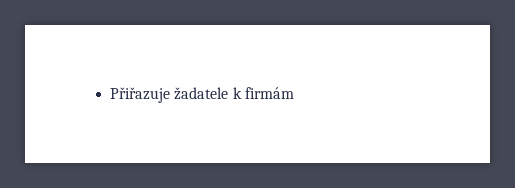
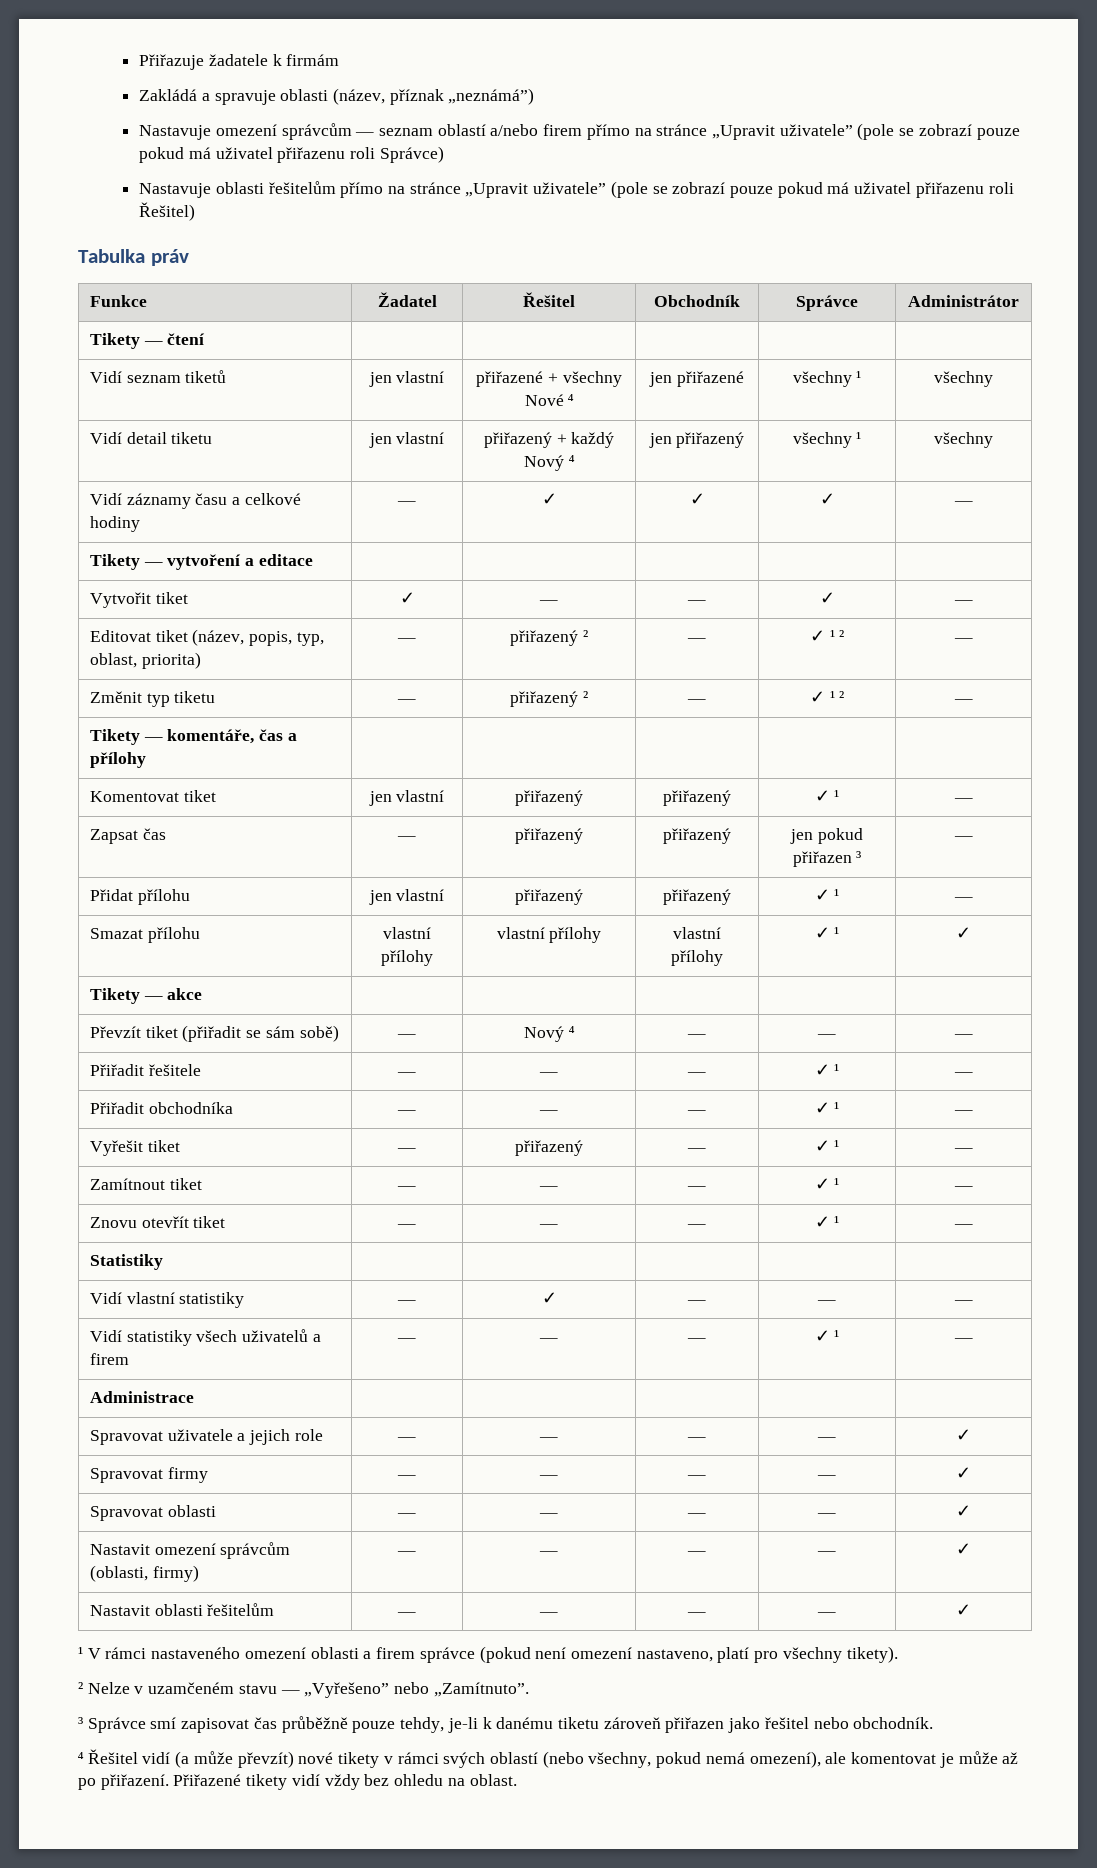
+ Zakládá a spravuje oblasti (název, příznak „neznámá”)
+ Nastavuje omezení správcům — seznam oblastí a/nebo firem přímo na stránce „Upravit uživatele” (pole se zobrazí pouze pokud má uživatel přiřazenu roli Správce)
+ Nastavuje oblasti řešitelům přímo na stránce „Upravit uživatele” (pole se zobrazí pouze pokud má uživatel přiřazenu roli Řešitel)
+ Tabulka práv
+ Funkce | Žadatel | Řešitel | Obchodník | Správce | Administrátor
+ Tikety — čtení | | | | |
+ Vidí seznam tiketů | jen vlastní | přiřazené + všechny Nové ⁴ | jen přiřazené | všechny ¹ | všechny
+ Vidí detail tiketu | jen vlastní | přiřazený + každý Nový ⁴ | jen přiřazený | všechny ¹ | všechny
+ Vidí záznamy času a celkové hodiny | — | ✓ | ✓ | ✓ | —
+ Tikety — vytvoření a editace | | | | |
+ Vytvořit tiket | ✓ | — | — | ✓ | —
+ Editovat tiket (název, popis, typ, oblast, priorita) | — | přiřazený ² | — | ✓ ¹ ² | —
+ Změnit typ tiketu | — | přiřazený ² | — | ✓ ¹ ² | —
+ Tikety — komentáře, čas a přílohy | | | | |
+ Komentovat tiket | jen vlastní | přiřazený | přiřazený | ✓ ¹ | —
+ Zapsat čas | — | přiřazený | přiřazený | jen pokud přiřazen ³ | —
+ Přidat přílohu | jen vlastní | přiřazený | přiřazený | ✓ ¹ | —
+ Smazat přílohu | vlastní přílohy | vlastní přílohy | vlastní přílohy | ✓ ¹ | ✓
+ Tikety — akce | | | | |
+ Převzít tiket (přiřadit se sám sobě) | — | Nový ⁴ | — | — | —
+ Přiřadit řešitele | — | — | — | ✓ ¹ | —
+ Přiřadit obchodníka | — | — | — | ✓ ¹ | —
+ Vyřešit tiket | — | přiřazený | — | ✓ ¹ | —
+ Zamítnout tiket | — | — | — | ✓ ¹ | —
+ Znovu otevřít tiket | — | — | — | ✓ ¹ | —
+ Statistiky | | | | |
+ Vidí vlastní statistiky | — | ✓ | — | — | —
+ Vidí statistiky všech uživatelů a firem | — | — | — | ✓ ¹ | —
+ Administrace | | | | |
+ Spravovat uživatele a jejich role | — | — | — | — | ✓
+ Spravovat firmy | — | — | — | — | ✓
+ Spravovat oblasti | — | — | — | — | ✓
+ Nastavit omezení správcům (oblasti, firmy) | — | — | — | — | ✓
+ Nastavit oblasti řešitelům | — | — | — | — | ✓
+ ¹ V rámci nastaveného omezení oblasti a firem správce (pokud není omezení nastaveno, platí pro všechny tikety).
+ ² Nelze v uzamčeném stavu — „Vyřešeno” nebo „Zamítnuto”.
+ ³ Správce smí zapisovat čas průběžně pouze tehdy, je-li k danému tiketu zároveň přiřazen jako řešitel nebo obchodník.
+ ⁴ Řešitel vidí (a může převzít) nové tikety v rámci svých oblastí (nebo všechny, pokud nemá omezení), ale komentovat je může až po přiřazení. Přiřazené tikety vidí vždy bez ohledu na oblast.

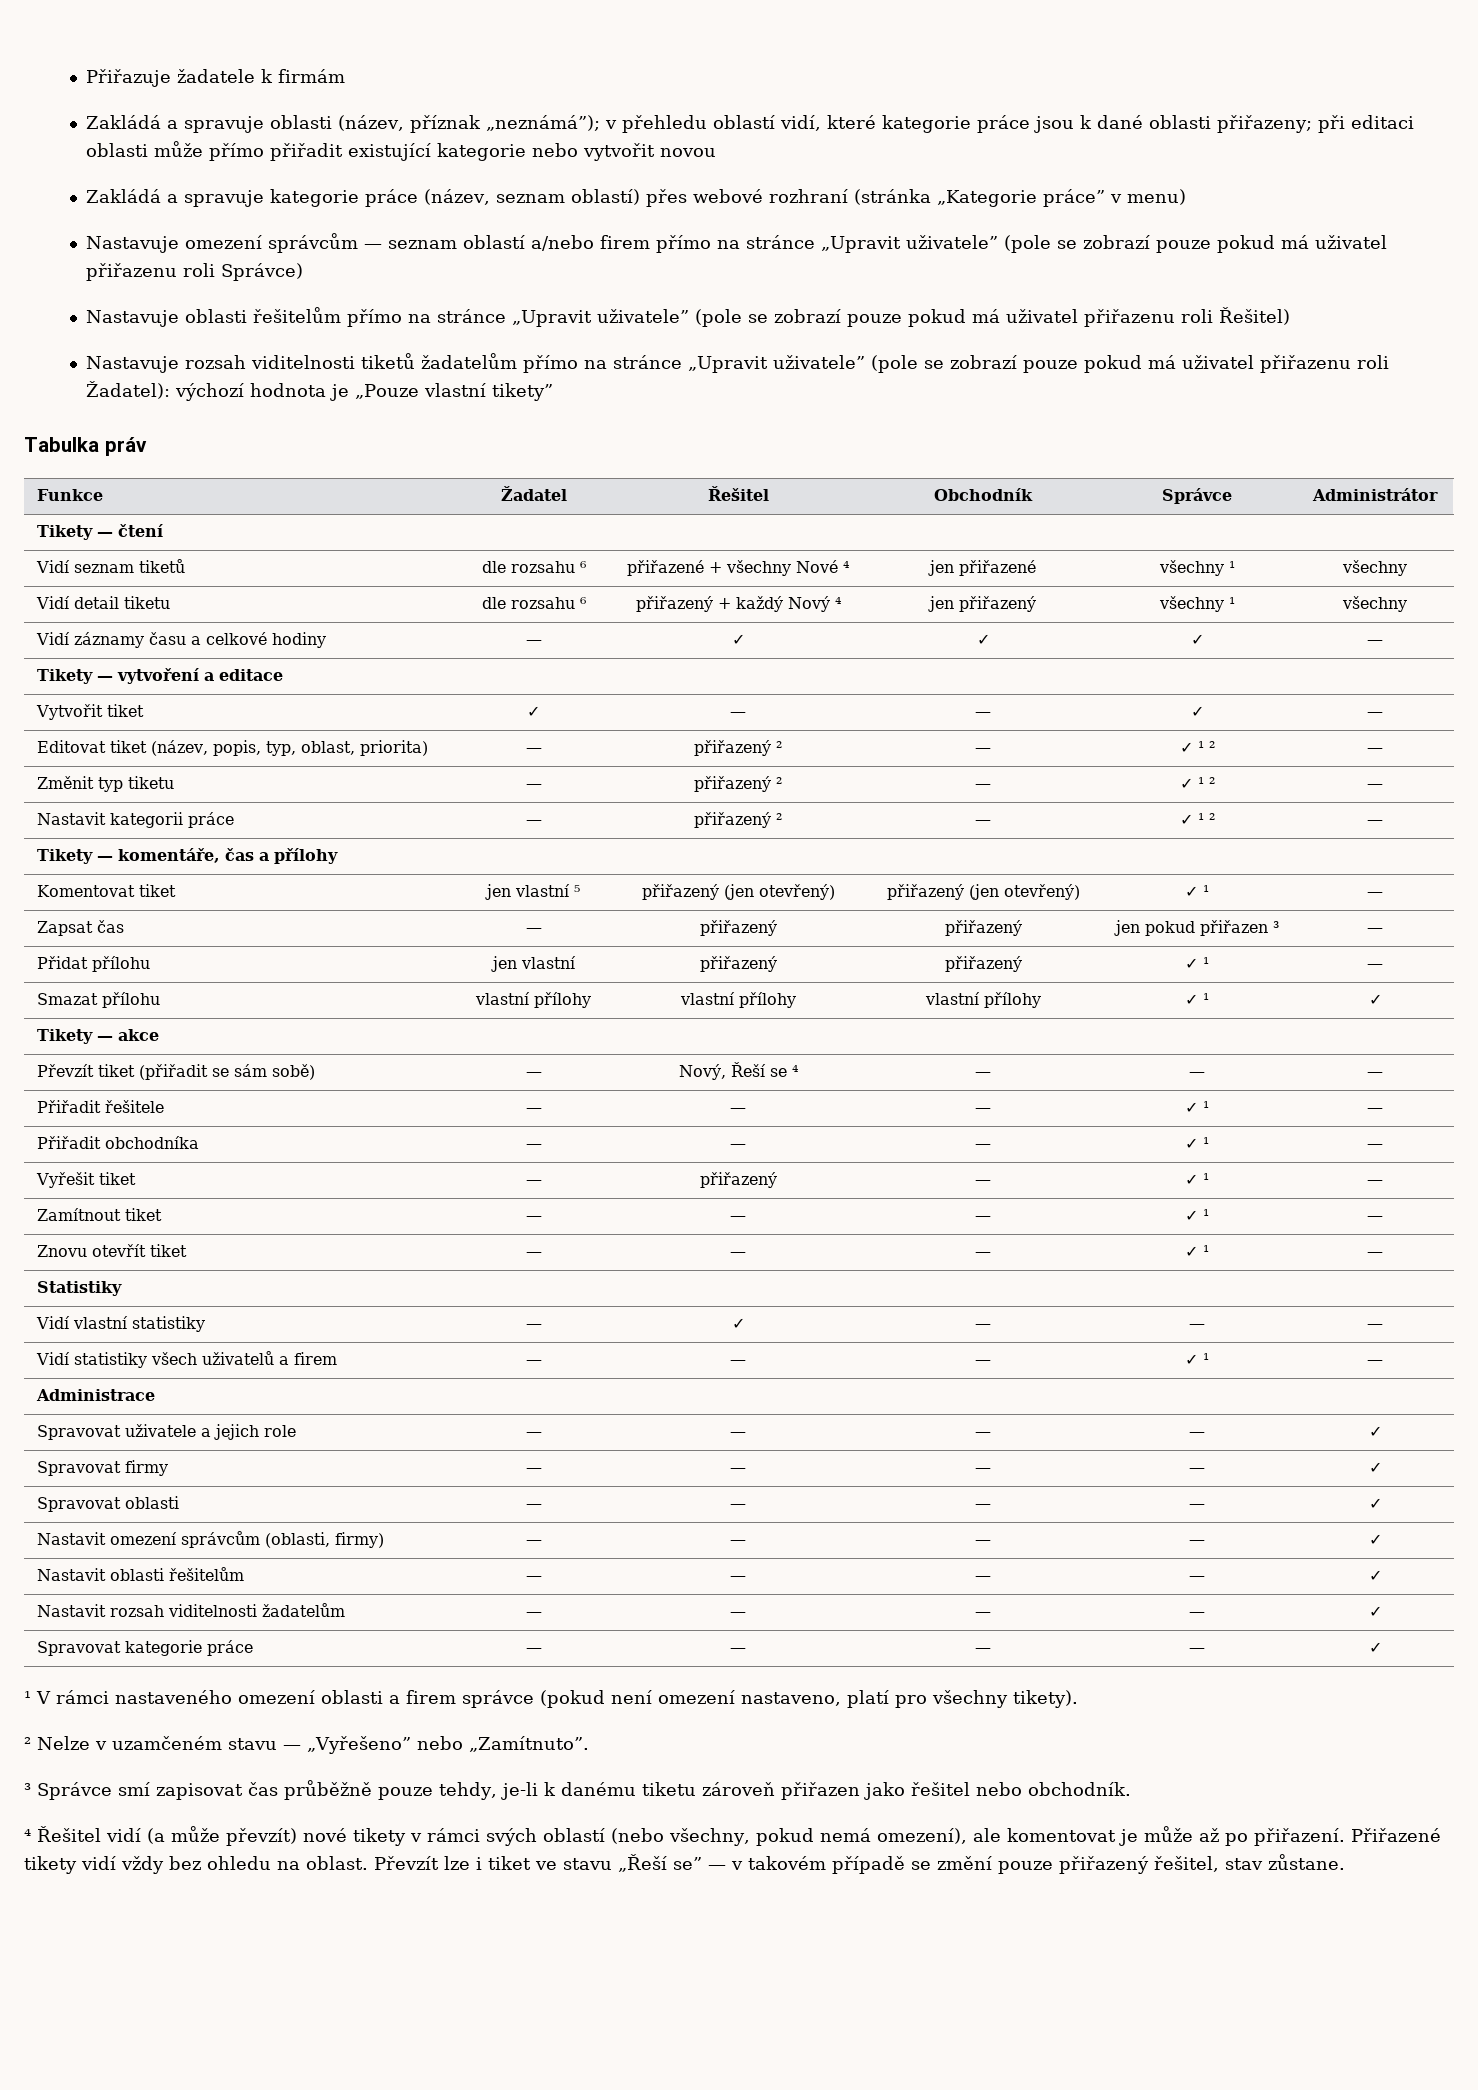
- Zakládá a spravuje oblasti (název, příznak „neznámá”)
+ Zakládá a spravuje oblasti (název, příznak „neznámá”); v přehledu oblastí vidí, které kategorie práce jsou k dané oblasti přiřazeny; při editaci oblasti může přímo přiřadit existující kategorie nebo vytvořit novou
+ Zakládá a spravuje kategorie práce (název, seznam oblastí) přes webové rozhraní (stránka „Kategorie práce” v menu)
+ Nastavuje rozsah viditelnosti tiketů žadatelům přímo na stránce „Upravit uživatele” (pole se zobrazí pouze pokud má uživatel přiřazenu roli Žadatel): výchozí hodnota je „Pouze vlastní tikety”
- Vidí seznam tiketů | jen vlastní | přiřazené + všechny Nové ⁴ | jen přiřazené | všechny ¹ | všechny
+ Vidí seznam tiketů | dle rozsahu ⁶ | přiřazené + všechny Nové ⁴ | jen přiřazené | všechny ¹ | všechny
- Vidí detail tiketu | jen vlastní | přiřazený + každý Nový ⁴ | jen přiřazený | všechny ¹ | všechny
+ Vidí detail tiketu | dle rozsahu ⁶ | přiřazený + každý Nový ⁴ | jen přiřazený | všechny ¹ | všechny
+ Nastavit kategorii práce | — | přiřazený ² | — | ✓ ¹ ² | —
- Komentovat tiket | jen vlastní | přiřazený | přiřazený | ✓ ¹ | —
+ Komentovat tiket | jen vlastní ⁵ | přiřazený (jen otevřený) | přiřazený (jen otevřený) | ✓ ¹ | —
- Převzít tiket (přiřadit se sám sobě) | — | Nový ⁴ | — | — | —
+ Převzít tiket (přiřadit se sám sobě) | — | Nový, Řeší se ⁴ | — | — | —
+ Nastavit rozsah viditelnosti žadatelům | — | — | — | — | ✓
+ Spravovat kategorie práce | — | — | — | — | ✓
+ Převzít lze i tiket ve stavu „Řeší se” — v takovém případě se změní pouze přiřazený řešitel, stav zůstane.

